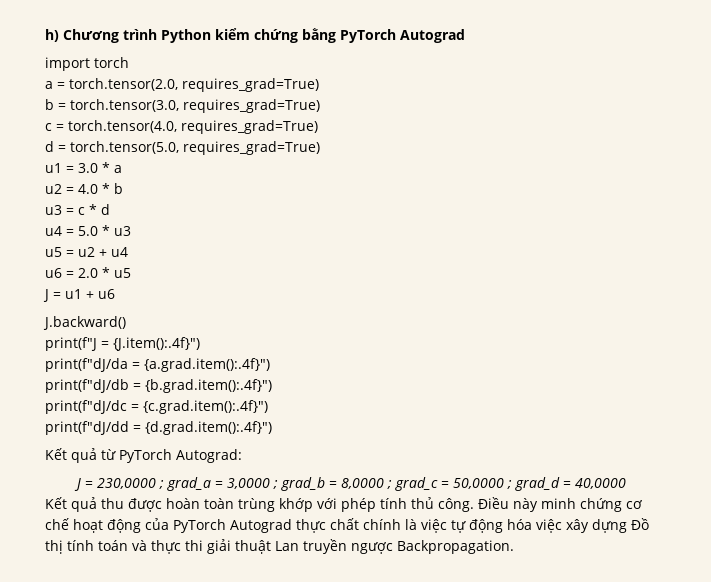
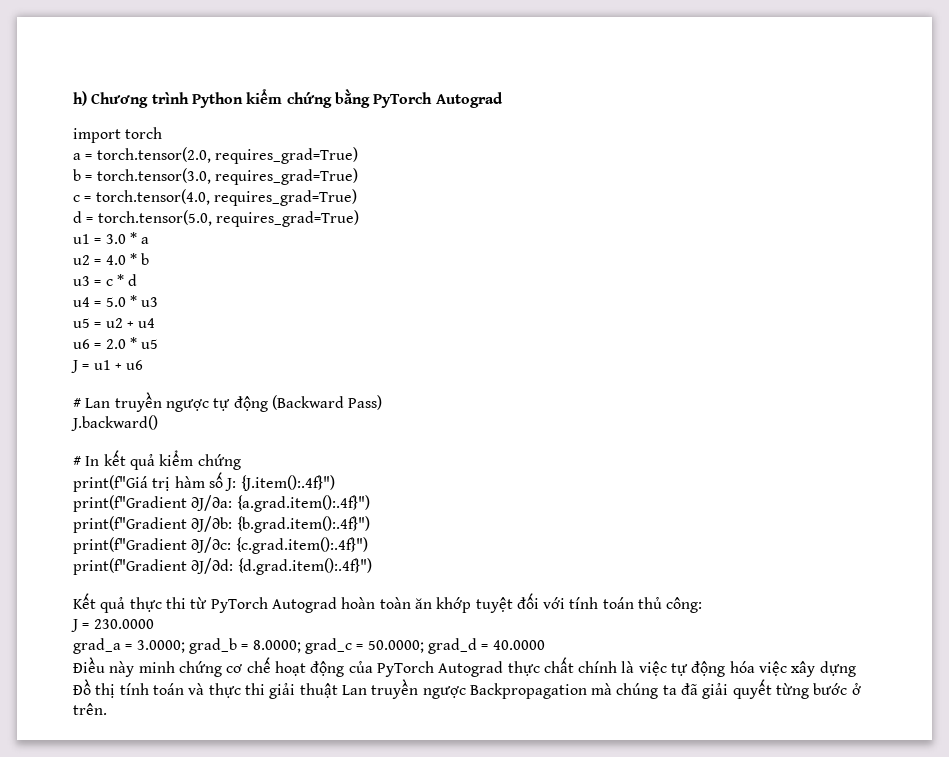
+ # Lan truyền ngược tự động (Backward Pass)
  J.backward()
- print(f"J = {J.item():.4f}")
+ # In kết quả kiểm chứng
+ print(f"Giá trị hàm số J: {J.item():.4f}")
- print(f"dJ/da = {a.grad.item():.4f}")
+ print(f"Gradient ∂J/∂a: {a.grad.item():.4f}")
- print(f"dJ/db = {b.grad.item():.4f}")
+ print(f"Gradient ∂J/∂b: {b.grad.item():.4f}")
- print(f"dJ/dc = {c.grad.item():.4f}")
+ print(f"Gradient ∂J/∂c: {c.grad.item():.4f}")
- print(f"dJ/dd = {d.grad.item():.4f}")
+ print(f"Gradient ∂J/∂d: {d.grad.item():.4f}")
- Kết quả từ PyTorch Autograd:
- J = 230,0000 ; grad_a = 3,0000 ; grad_b = 8,0000 ; grad_c = 50,0000 ; grad_d = 40,0000
- Kết quả thu được hoàn toàn trùng khớp với phép tính thủ công. Điều này minh chứng cơ chế hoạt động của PyTorch Autograd thực chất chính là việc tự động hóa việc xây dựng Đồ thị tính toán và thực thi giải thuật Lan truyền ngược Backpropagation.
+ Kết quả thực thi từ PyTorch Autograd hoàn toàn ăn khớp tuyệt đối với tính toán thủ công:
+ J = 230.0000
+ grad_a = 3.0000; grad_b = 8.0000; grad_c = 50.0000; grad_d = 40.0000
+ Điều này minh chứng cơ chế hoạt động của PyTorch Autograd thực chất chính là việc tự động hóa việc xây dựng Đồ thị tính toán và thực thi giải thuật Lan truyền ngược Backpropagation mà chúng ta đã giải quyết từng bước ở trên.

